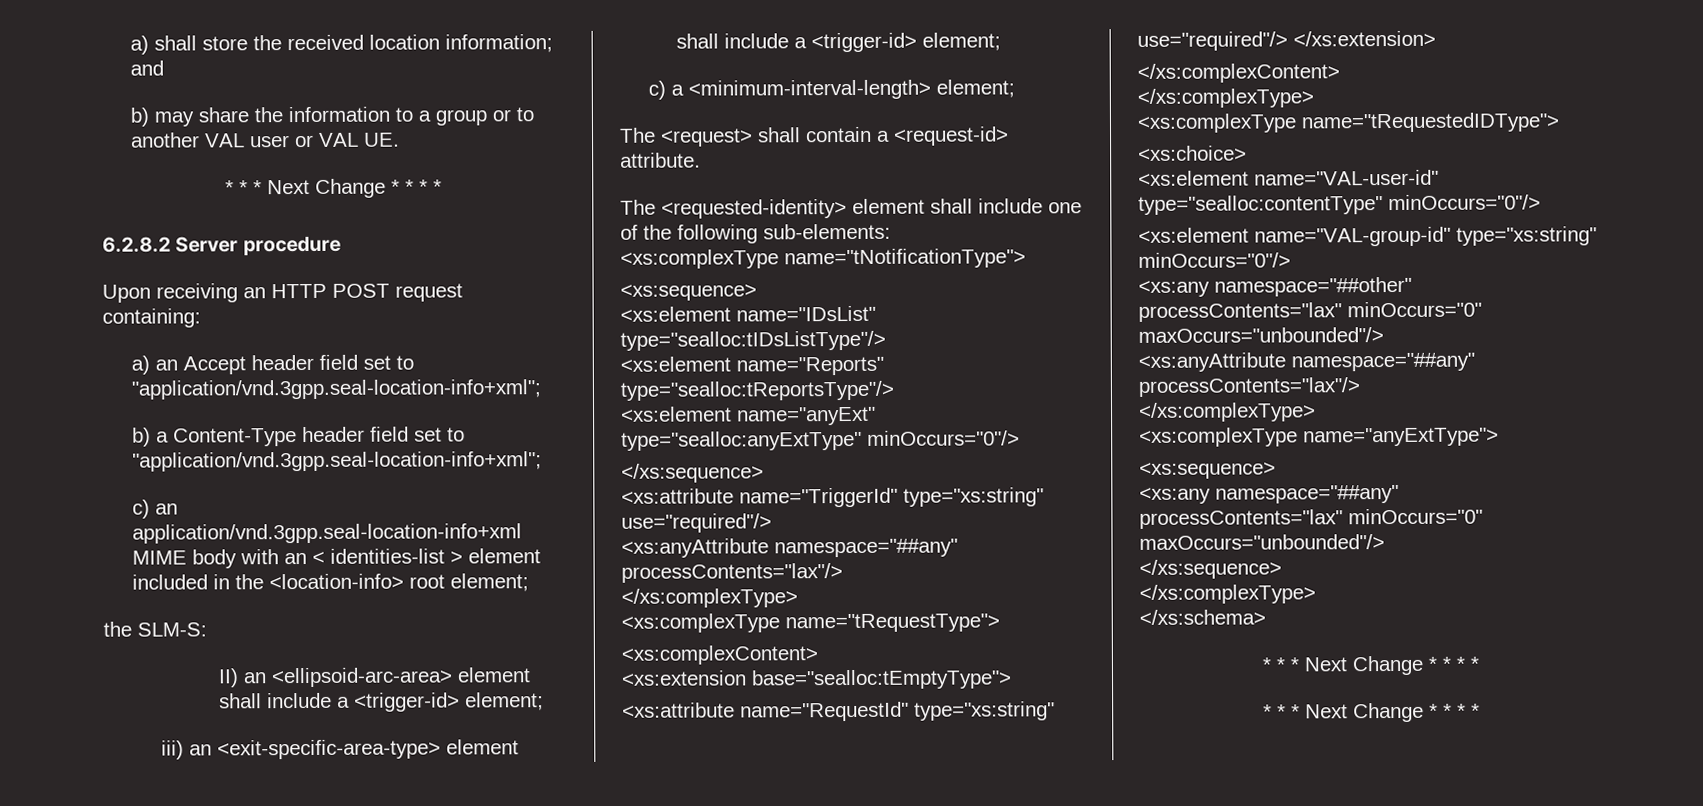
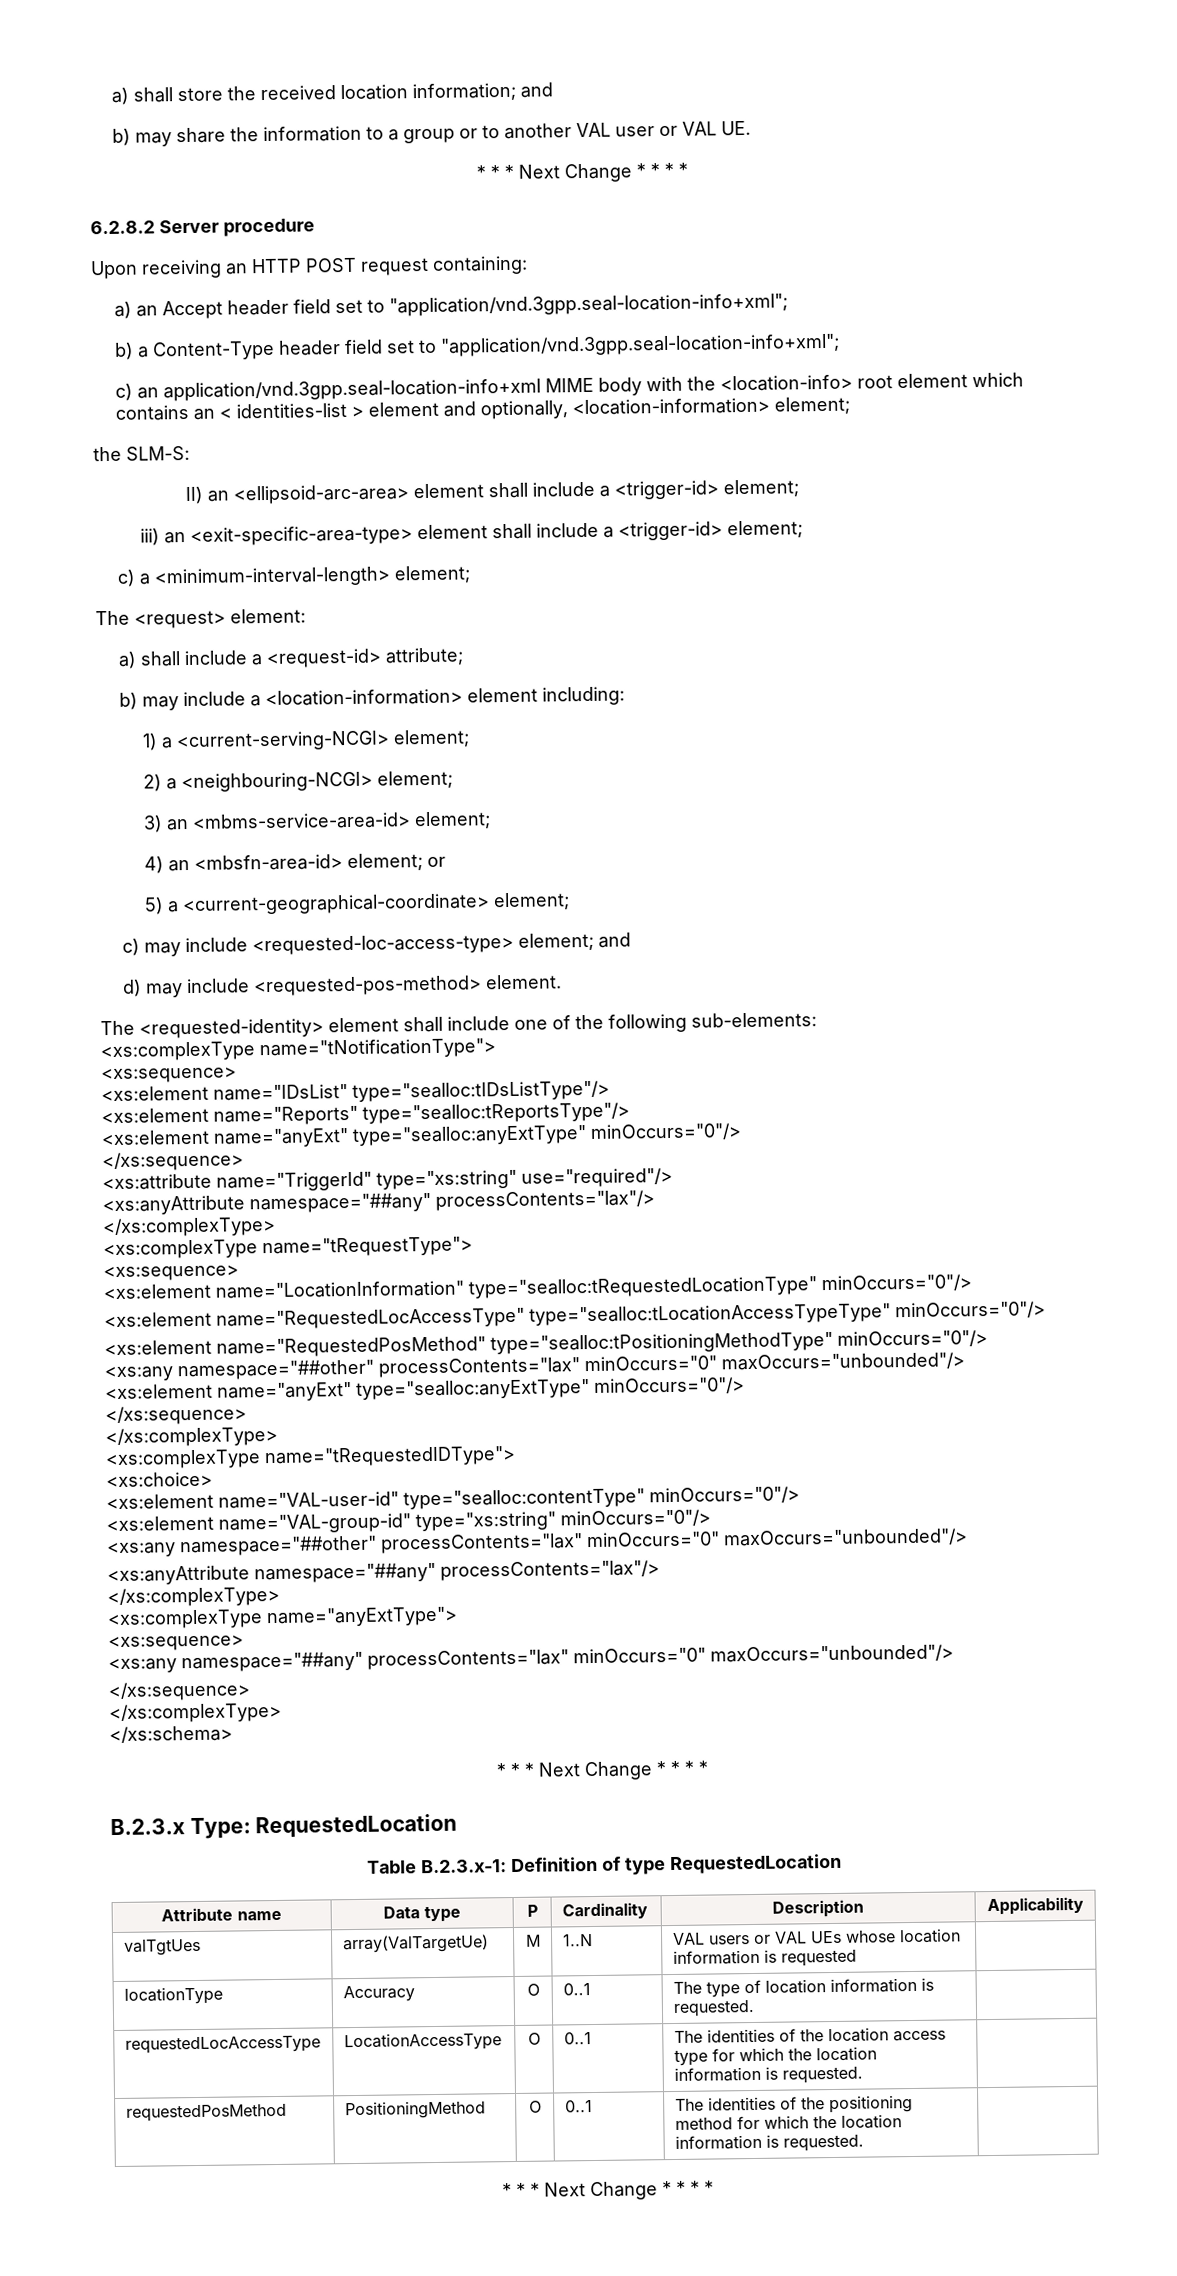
- c) an application/vnd.3gpp.seal-location-info+xml MIME body with an < identities-list > element included in the <location-info> root element;
+ c) an application/vnd.3gpp.seal-location-info+xml MIME body with the <location-info> root element which contains an < identities-list > element and optionally, <location-information> element;
- The <request> shall contain a <request-id> attribute.
+ The <request> element:
+ a) shall include a <request-id> attribute;
+ b) may include a <location-information> element including:
+ 1) a <current-serving-NCGI> element;
+ 2) a <neighbouring-NCGI> element;
+ 3) an <mbms-service-area-id> element;
+ 4) an <mbsfn-area-id> element; or
+ 5) a <current-geographical-coordinate> element;
+ c) may include <requested-loc-access-type> element; and
+ d) may include <requested-pos-method> element.
  <xs:complexType name="tRequestType">
- <xs:complexContent>
- <xs:extension base="sealloc:tEmptyType">
- <xs:attribute name="RequestId" type="xs:string" use="required"/> </xs:extension>
- </xs:complexContent>
+ <xs:sequence>
+ <xs:element name="LocationInformation" type="sealloc:tRequestedLocationType" minOccurs="0"/>
+ <xs:element name="RequestedLocAccessType" type="sealloc:tLocationAccessTypeType" minOccurs="0"/>
+ <xs:element name="RequestedPosMethod" type="sealloc:tPositioningMethodType" minOccurs="0"/>
+ <xs:any namespace="##other" processContents="lax" minOccurs="0" maxOccurs="unbounded"/>
+ <xs:element name="anyExt" type="sealloc:anyExtType" minOccurs="0"/>
+ </xs:sequence>
+ B.2.3.x Type: RequestedLocation
+ Table B.2.3.x-1: Definition of type RequestedLocation
+ Attribute name | Data type | P | Cardinality | Description | Applicability
+ valTgtUes | array(ValTargetUe) | M | 1..N | VAL users or VAL UEs whose location information is requested |
+ locationType | Accuracy | O | 0..1 | The type of location information is requested. |
+ requestedLocAccessType | LocationAccessType | O | 0..1 | The identities of the location access type for which the location information is requested. |
+ requestedPosMethod | PositioningMethod | O | 0..1 | The identities of the positioning method for which the location information is requested. |

